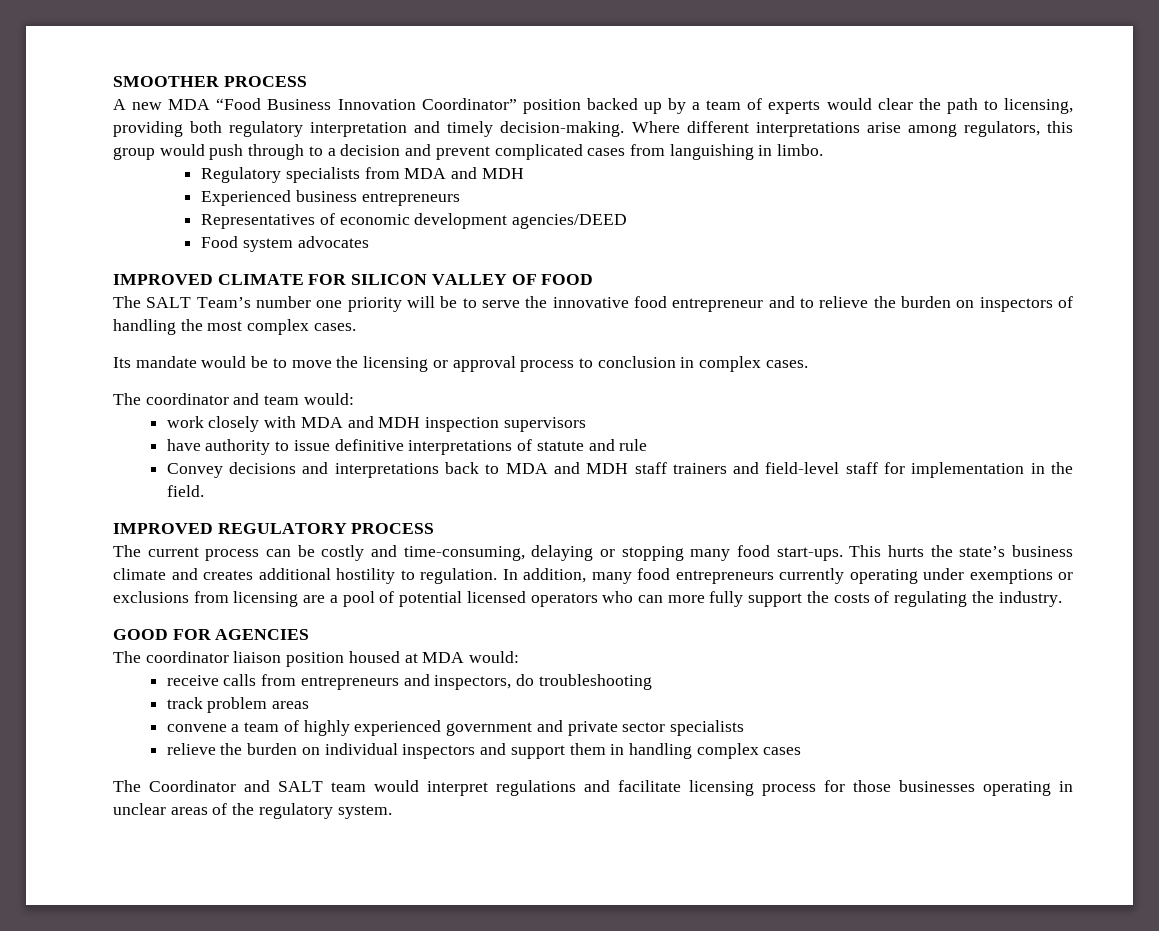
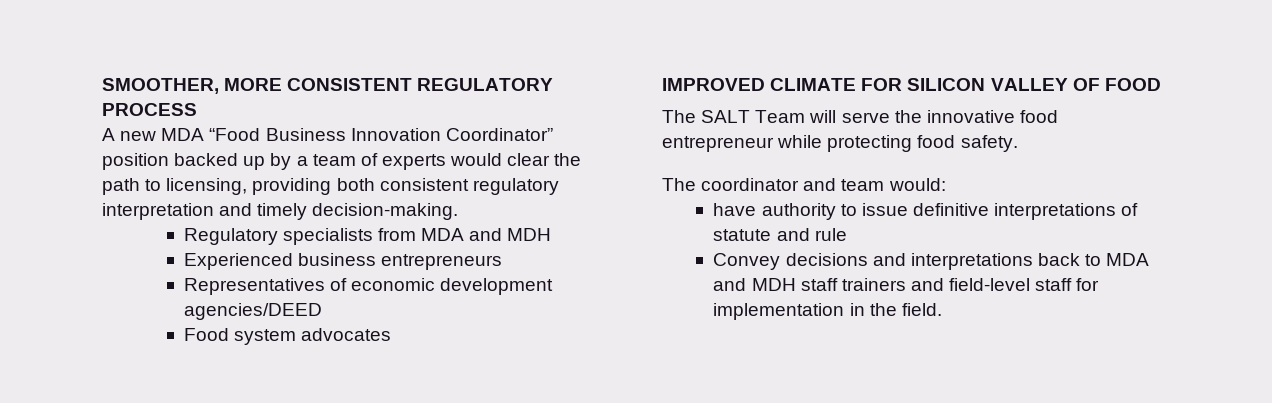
- SMOOTHER PROCESS
+ SMOOTHER, MORE CONSISTENT REGULATORY PROCESS
- A new MDA “Food Business Innovation Coordinator” position backed up by a team of experts would clear the path to licensing, providing both regulatory interpretation and timely decision-making. Where different interpretations arise among regulators, this group would push through to a decision and prevent complicated cases from languishing in limbo.
+ A new MDA “Food Business Innovation Coordinator” position backed up by a team of experts would clear the path to licensing, providing both consistent regulatory interpretation and timely decision-making.
- The SALT Team’s number one priority will be to serve the innovative food entrepreneur and to relieve the burden on inspectors of handling the most complex cases.
- Its mandate would be to move the licensing or approval process to conclusion in complex cases.
+ The SALT Team will serve the innovative food entrepreneur while protecting food safety.
- work closely with MDA and MDH inspection supervisors
- IMPROVED REGULATORY PROCESS
- The current process can be costly and time-consuming, delaying or stopping many food start-ups. This hurts the state’s business climate and creates additional hostility to regulation. In addition, many food entrepreneurs currently operating under exemptions or exclusions from licensing are a pool of potential licensed operators who can more fully support the costs of regulating the industry.
- GOOD FOR AGENCIES
- The coordinator liaison position housed at MDA would:
- receive calls from entrepreneurs and inspectors, do troubleshooting
- track problem areas
- convene a team of highly experienced government and private sector specialists
- relieve the burden on individual inspectors and support them in handling complex cases
- The Coordinator and SALT team would interpret regulations and facilitate licensing process for those businesses operating in unclear areas of the regulatory system.

